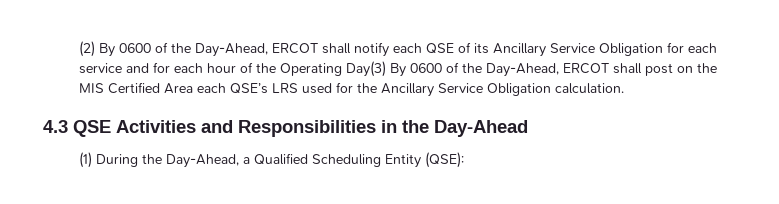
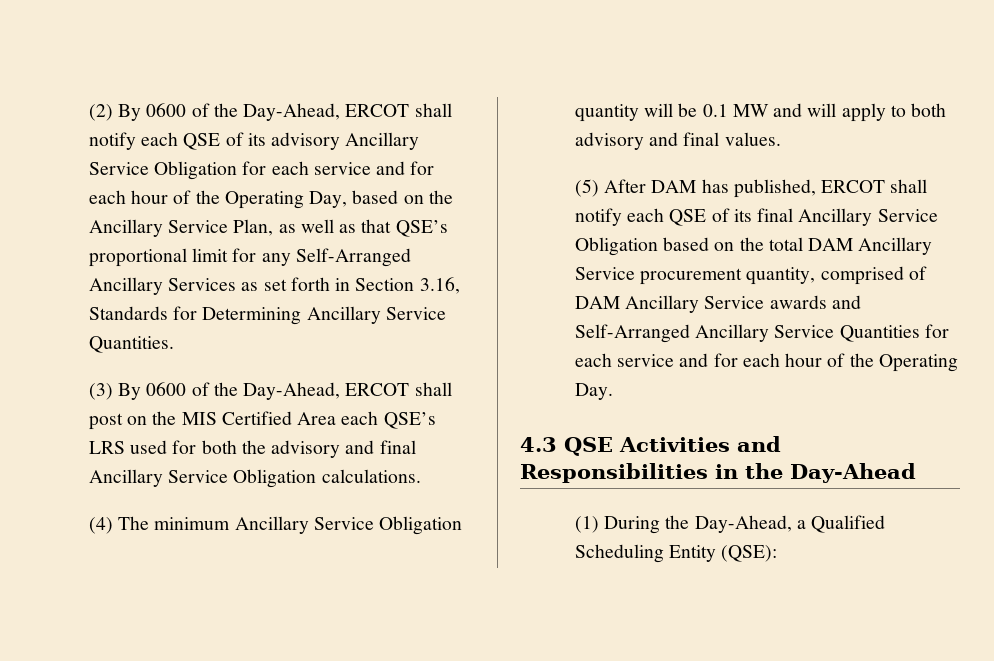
- (2) By 0600 of the Day-Ahead, ERCOT shall notify each QSE of its Ancillary Service Obligation for each service and for each hour of the Operating Day(3) By 0600 of the Day-Ahead, ERCOT shall post on the MIS Certified Area each QSE’s LRS used for the Ancillary Service Obligation calculation.
+ (2) By 0600 of the Day-Ahead, ERCOT shall notify each QSE of its advisory Ancillary Service Obligation for each service and for each hour of the Operating Day, based on the Ancillary Service Plan, as well as that QSE’s proportional limit for any Self-Arranged Ancillary Services as set forth in Section 3.16, Standards for Determining Ancillary Service Quantities.
+ (3) By 0600 of the Day-Ahead, ERCOT shall post on the MIS Certified Area each QSE’s LRS used for both the advisory and final Ancillary Service Obligation calculations.
+ (4) The minimum Ancillary Service Obligation quantity will be 0.1 MW and will apply to both advisory and final values.
+ (5) After DAM has published, ERCOT shall notify each QSE of its final Ancillary Service Obligation based on the total DAM Ancillary Service procurement quantity, comprised of DAM Ancillary Service awards and Self-Arranged Ancillary Service Quantities for each service and for each hour of the Operating Day.

